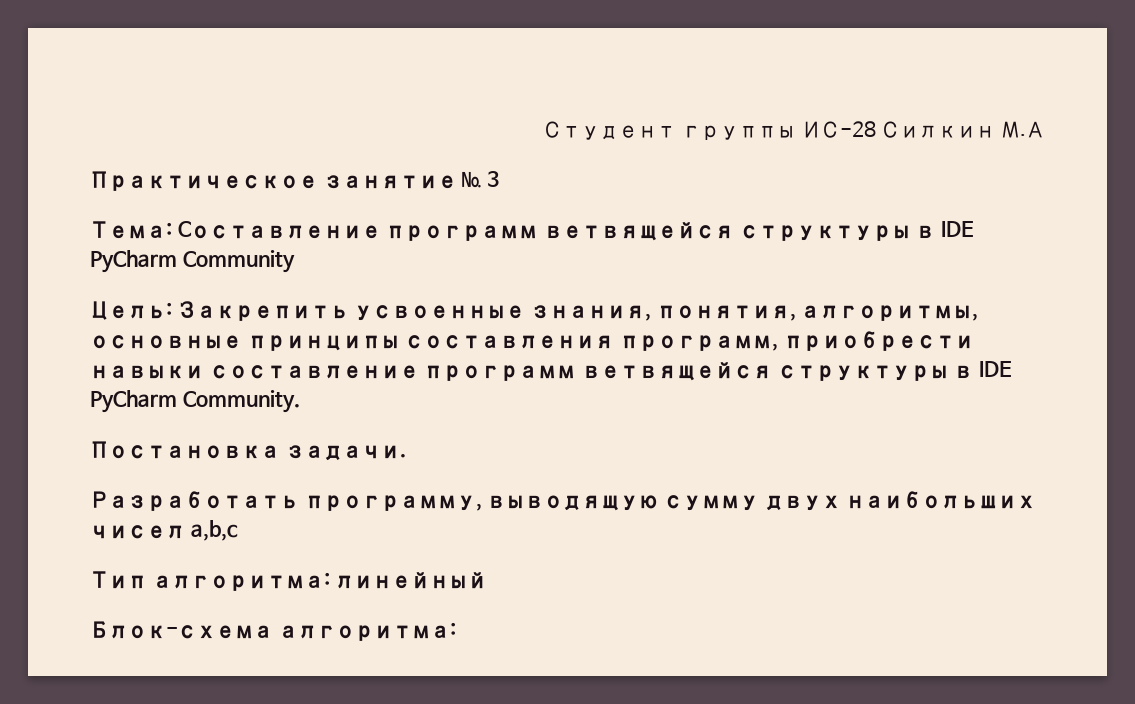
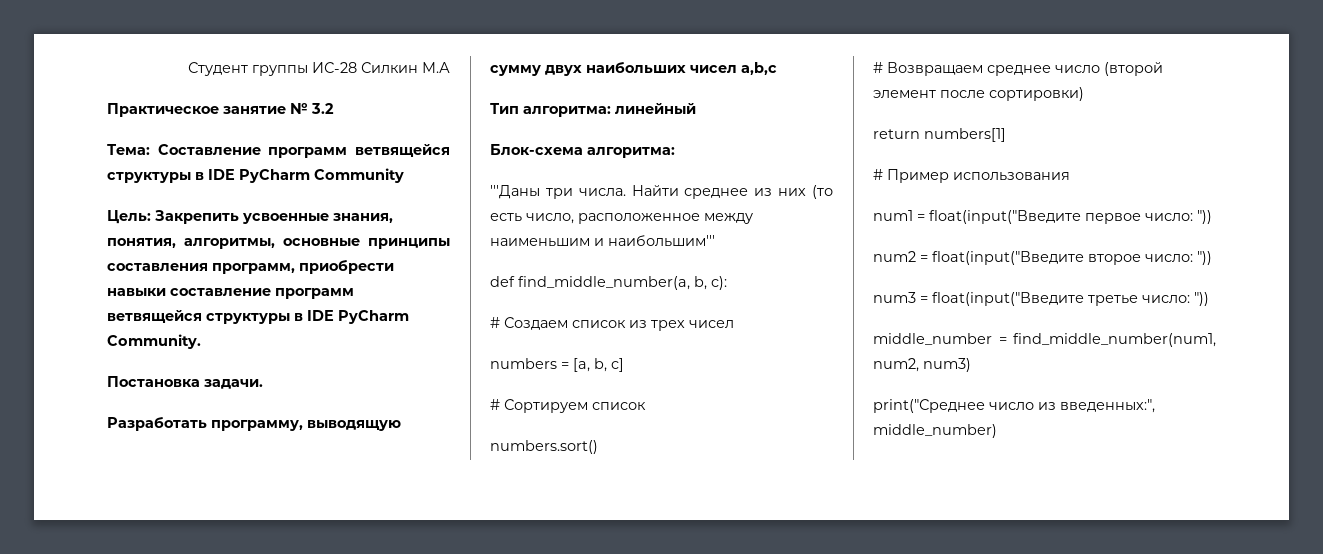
- Практическое занятие № 3
+ Практическое занятие № 3.2
+ '''Даны три числа. Найти среднее из них (то есть число, расположенное между наименьшим и наибольшим'''
+ def find_middle_number(a, b, c):
+ # Создаем список из трех чисел
+ numbers = [a, b, c]
+ # Сортируем список
+ numbers.sort()
+ # Возвращаем среднее число (второй элемент после сортировки)
+ return numbers[1]
+ # Пример использования
+ num1 = float(input("Введите первое число: "))
+ num2 = float(input("Введите второе число: "))
+ num3 = float(input("Введите третье число: "))
+ middle_number = find_middle_number(num1, num2, num3)
+ print("Среднее число из введенных:", middle_number)

